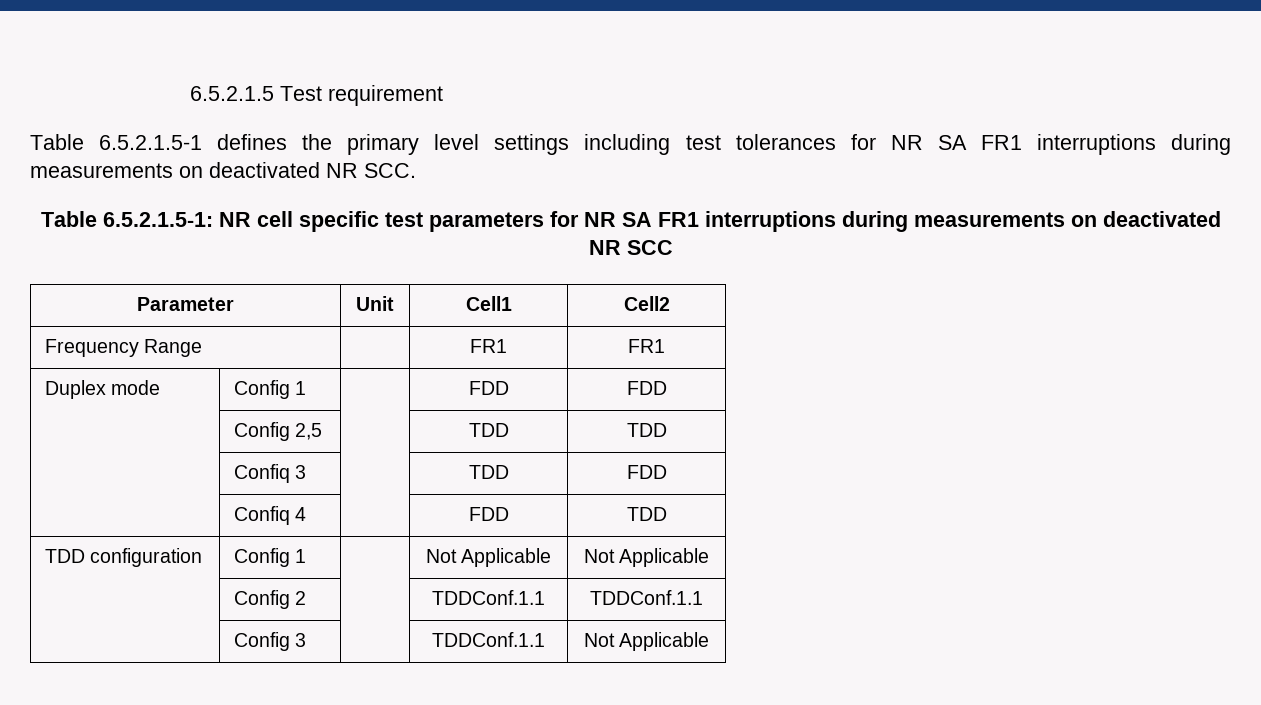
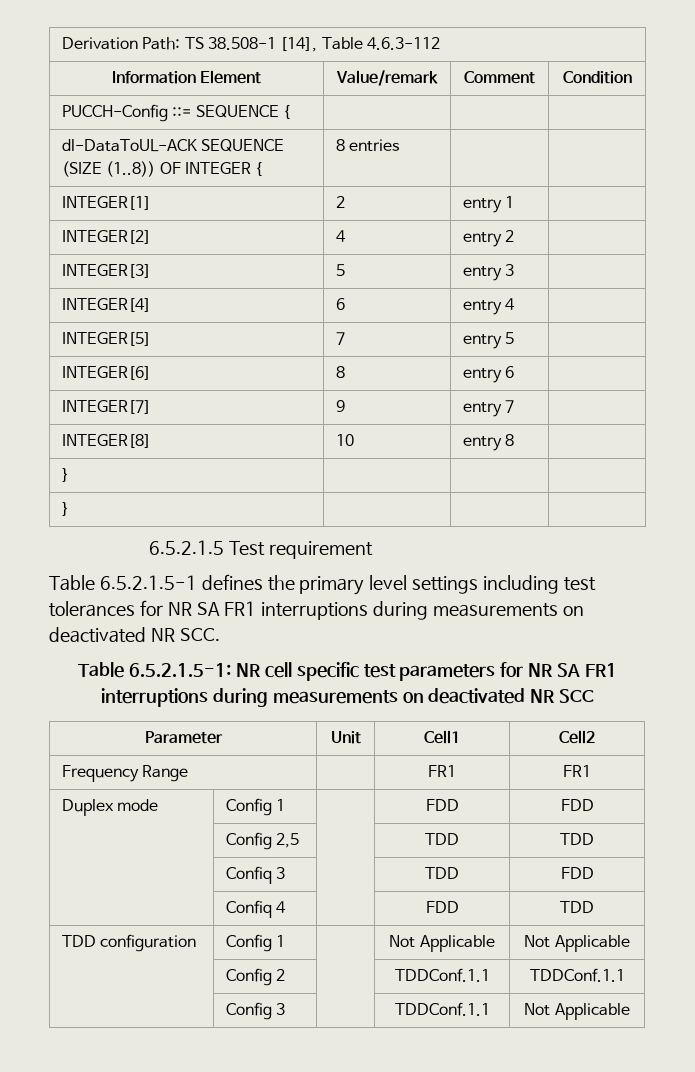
+ Derivation Path: TS 38.508-1 [14], Table 4.6.3-112
+ Information Element | Value/remark | Comment | Condition
+ PUCCH-Config ::= SEQUENCE { | | |
+ dl-DataToUL-ACK SEQUENCE (SIZE (1..8)) OF INTEGER { | 8 entries | |
+ INTEGER[1] | 2 | entry 1 |
+ INTEGER[2] | 4 | entry 2 |
+ INTEGER[3] | 5 | entry 3 |
+ INTEGER[4] | 6 | entry 4 |
+ INTEGER[5] | 7 | entry 5 |
+ INTEGER[6] | 8 | entry 6 |
+ INTEGER[7] | 9 | entry 7 |
+ INTEGER[8] | 10 | entry 8 |
+ } | | |
+ } | | |

